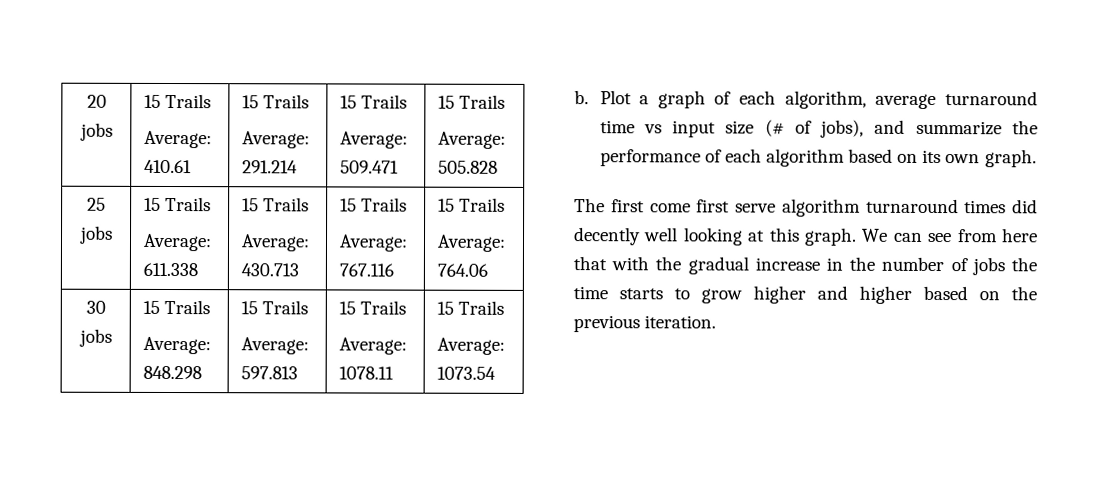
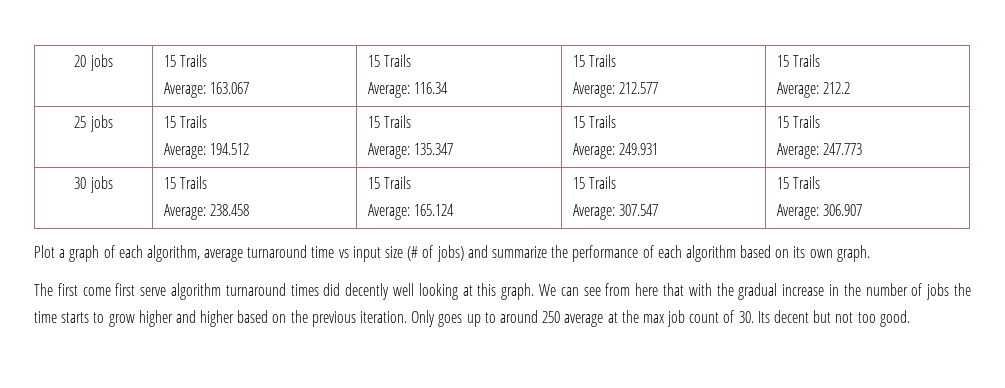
  20 jobs | 15 Trails
- Average: 410.61 | 15 Trails
- Average: 291.214 | 15 Trails
- Average: 509.471 | 15 Trails
- Average: 505.828
+ Average: 163.067 | 15 Trails
+ Average: 116.34 | 15 Trails
+ Average: 212.577 | 15 Trails
+ Average: 212.2
  25 jobs | 15 Trails
- Average: 611.338 | 15 Trails
- Average: 430.713 | 15 Trails
- Average: 767.116 | 15 Trails
- Average: 764.06
+ Average: 194.512 | 15 Trails
+ Average: 135.347 | 15 Trails
+ Average: 249.931 | 15 Trails
+ Average: 247.773
  30 jobs | 15 Trails
- Average: 848.298 | 15 Trails
- Average: 597.813 | 15 Trails
- Average: 1078.11 | 15 Trails
- Average: 1073.54
- b. Plot a graph of each algorithm, average turnaround time vs input size (# of jobs), and summarize the performance of each algorithm based on its own graph.
+ Average: 238.458 | 15 Trails
+ Average: 165.124 | 15 Trails
+ Average: 307.547 | 15 Trails
+ Average: 306.907
+ Plot a graph of each algorithm, average turnaround time vs input size (# of jobs) and summarize the performance of each algorithm based on its own graph.
+ Only goes up to around 250 average at the max job count of 30. Its decent but not too good.

